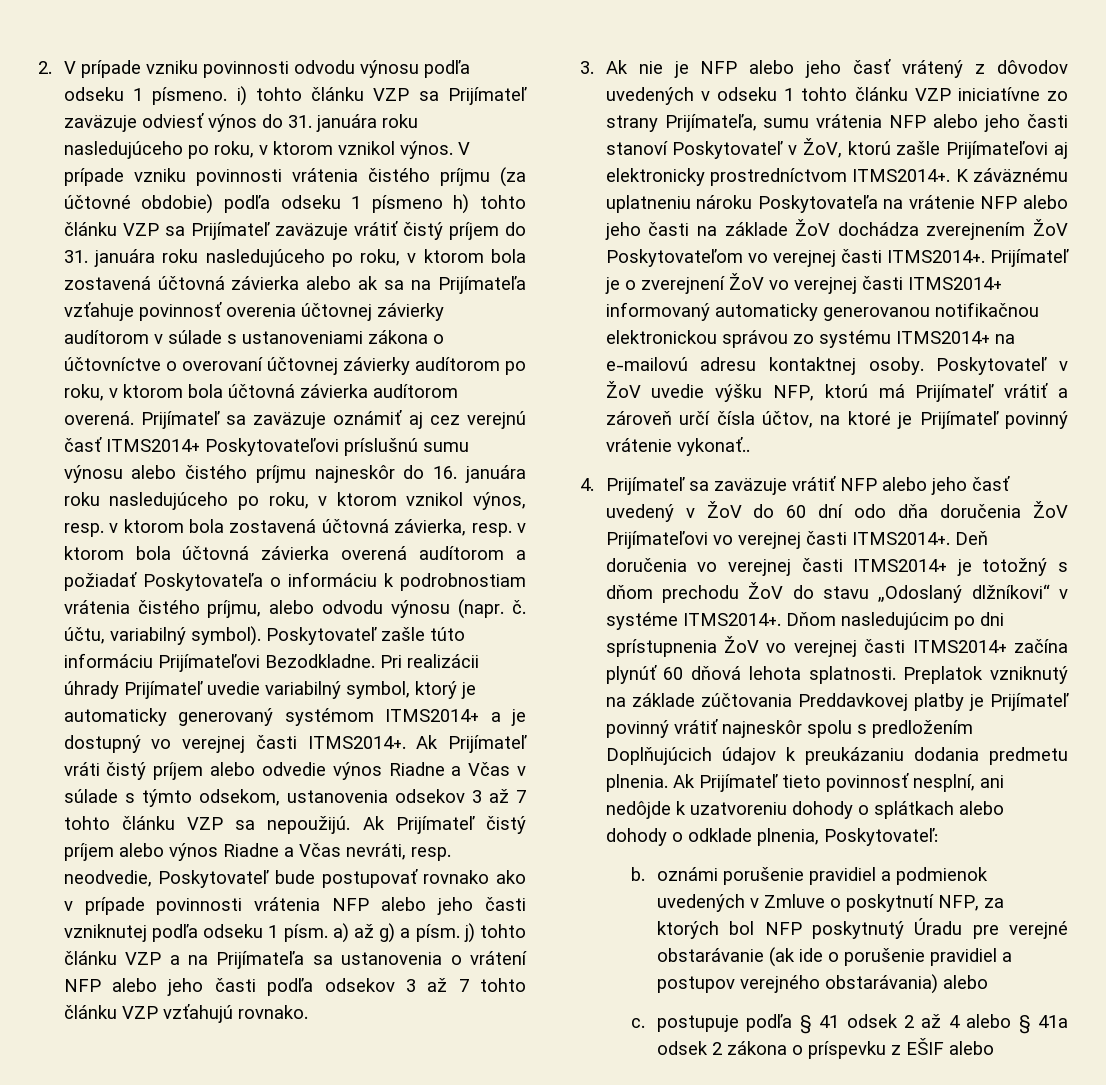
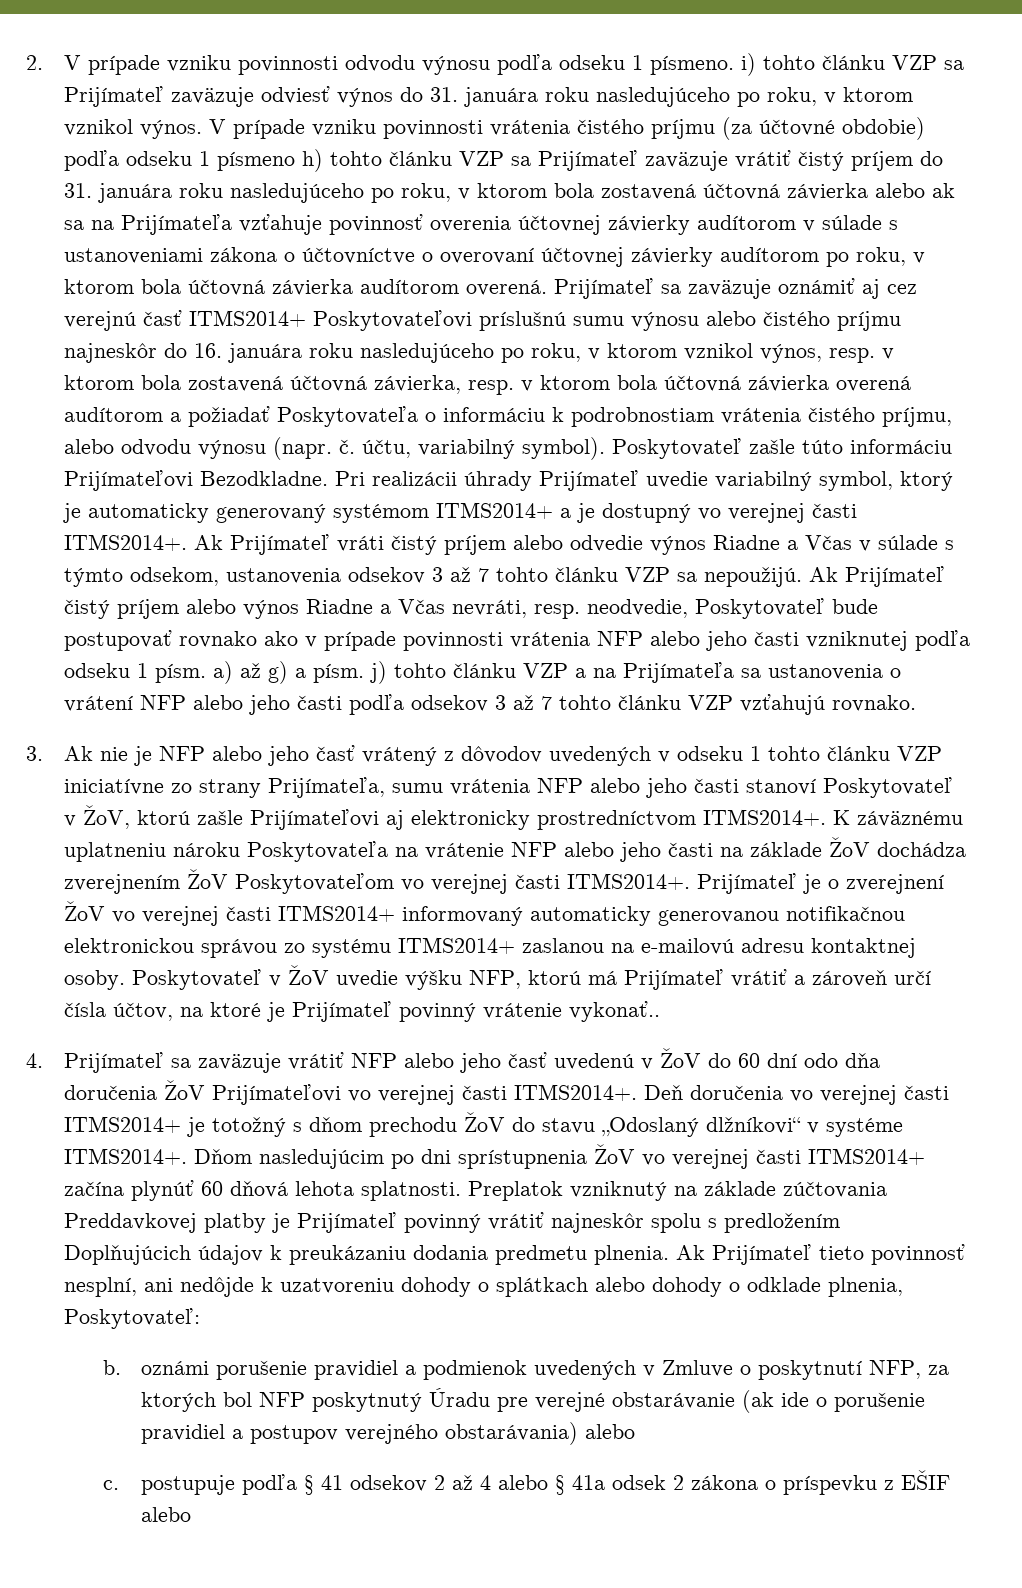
- Prijímateľ je o zverejnení ŽoV vo verejnej časti ITMS2014+ informovaný automaticky generovanou notifikačnou elektronickou správou zo systému ITMS2014+ na e-mailovú adresu kontaktnej osoby.
+ Prijímateľ je o zverejnení ŽoV vo verejnej časti ITMS2014+ informovaný automaticky generovanou notifikačnou elektronickou správou zo systému ITMS2014+ zaslanou na e-mailovú adresu kontaktnej osoby.
- 4. Prijímateľ sa zaväzuje vrátiť NFP alebo jeho časť uvedený v ŽoV do 60 dní odo dňa doručenia ŽoV Prijímateľovi vo verejnej časti ITMS2014+.
+ 4. Prijímateľ sa zaväzuje vrátiť NFP alebo jeho časť uvedenú v ŽoV do 60 dní odo dňa doručenia ŽoV Prijímateľovi vo verejnej časti ITMS2014+.
- c. postupuje podľa § 41 odsek 2 až 4 alebo § 41a odsek 2 zákona o príspevku z EŠIF alebo
+ c. postupuje podľa § 41 odsekov 2 až 4 alebo § 41a odsek 2 zákona o príspevku z EŠIF alebo

